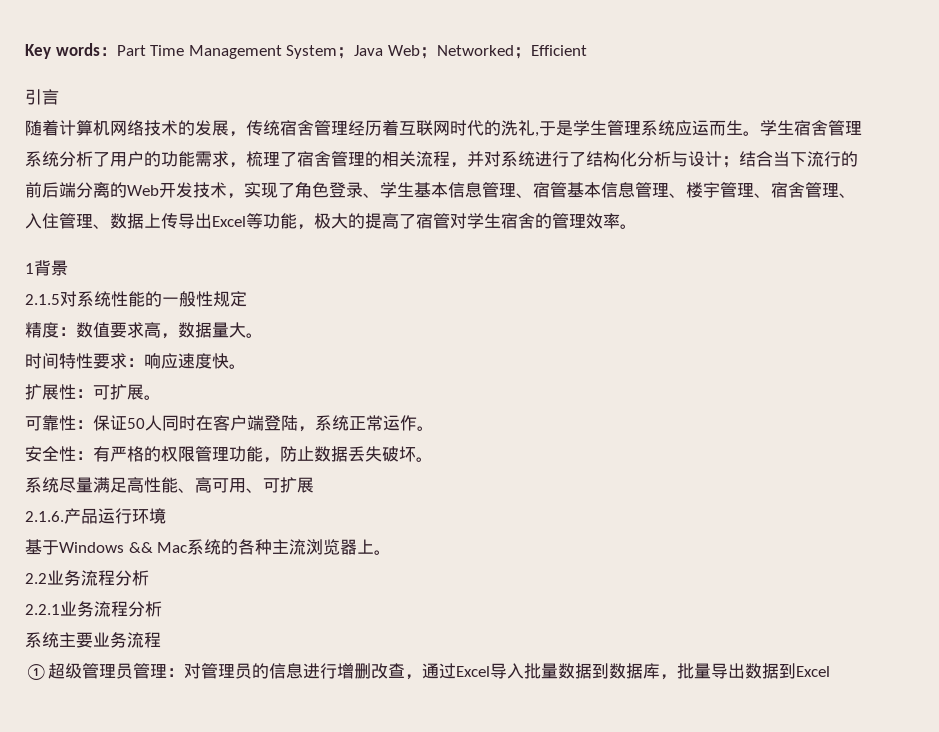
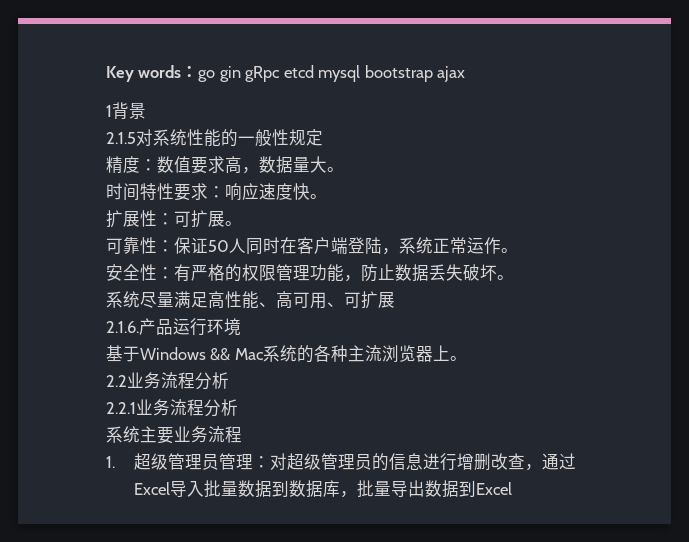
- Key words：Part Time Management System；Java Web；Networked；Efficient
- 引言
- 随着计算机网络技术的发展，传统宿舍管理经历着互联网时代的洗礼,于是学生管理系统应运而生。学生宿舍管理系统分析了用户的功能需求，梳理了宿舍管理的相关流程，并对系统进行了结构化分析与设计；结合当下流行的前后端分离的Web开发技术，实现了角色登录、学生基本信息管理、宿管基本信息管理、楼宇管理、宿舍管理、入住管理、数据上传导出Excel等功能，极大的提高了宿管对学生宿舍的管理效率。
+ Key words：go gin gRpc etcd mysql bootstrap ajax
- ①超级管理员管理：对管理员的信息进行增删改查，通过Excel导入批量数据到数据库，批量导出数据到Excel
+ 1.超级管理员管理：对超级管理员的信息进行增删改查，通过Excel导入批量数据到数据库，批量导出数据到Excel

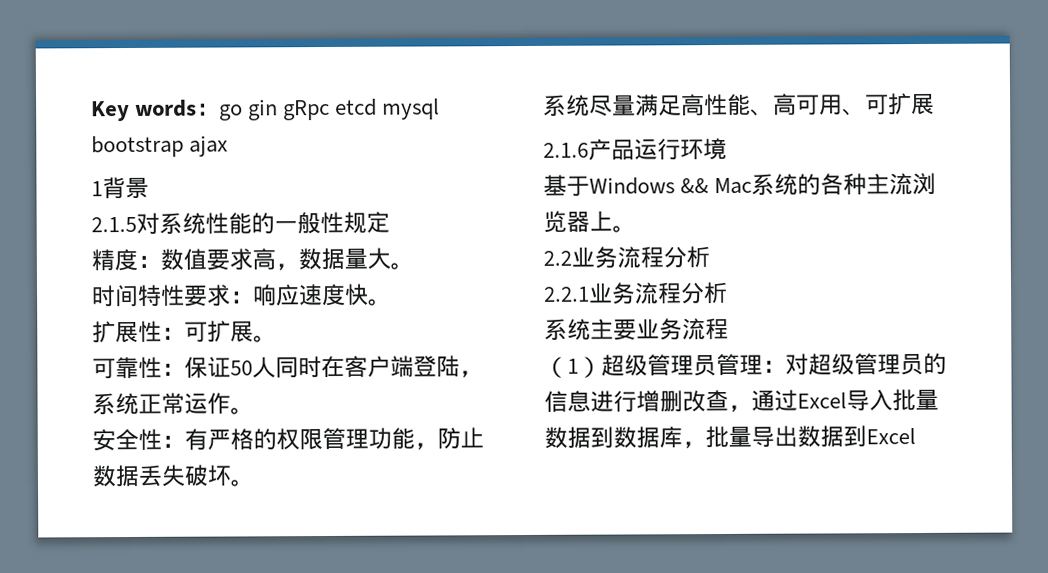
- 2.1.6.产品运行环境
+ 2.1.6产品运行环境
- 1.超级管理员管理：对超级管理员的信息进行增删改查，通过Excel导入批量数据到数据库，批量导出数据到Excel
+ （1）超级管理员管理：对超级管理员的信息进行增删改查，通过Excel导入批量数据到数据库，批量导出数据到Excel

